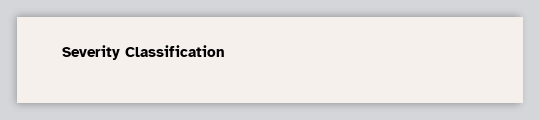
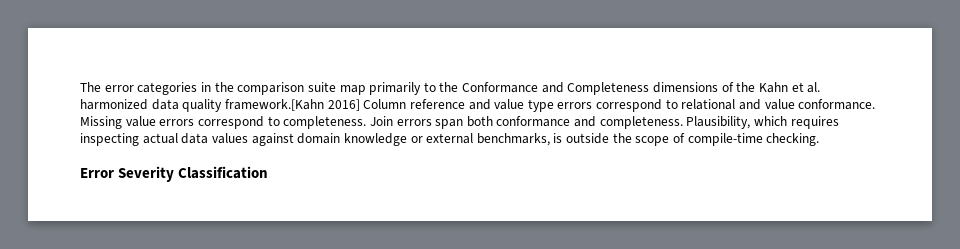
- Severity Classification
+ The error categories in the comparison suite map primarily to the Conformance and Completeness dimensions of the Kahn et al. harmonized data quality framework.[Kahn 2016] Column reference and value type errors correspond to relational and value conformance. Missing value errors correspond to completeness. Join errors span both conformance and completeness. Plausibility, which requires inspecting actual data values against domain knowledge or external benchmarks, is outside the scope of compile-time checking.
+ Error Severity Classification

